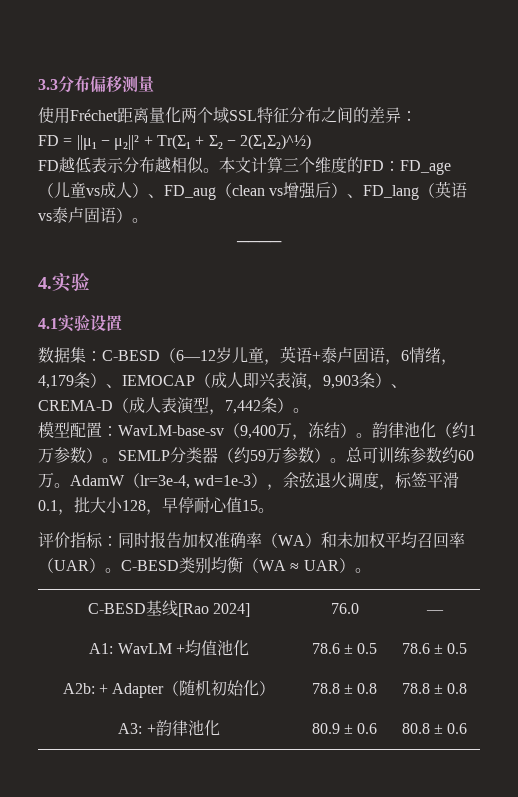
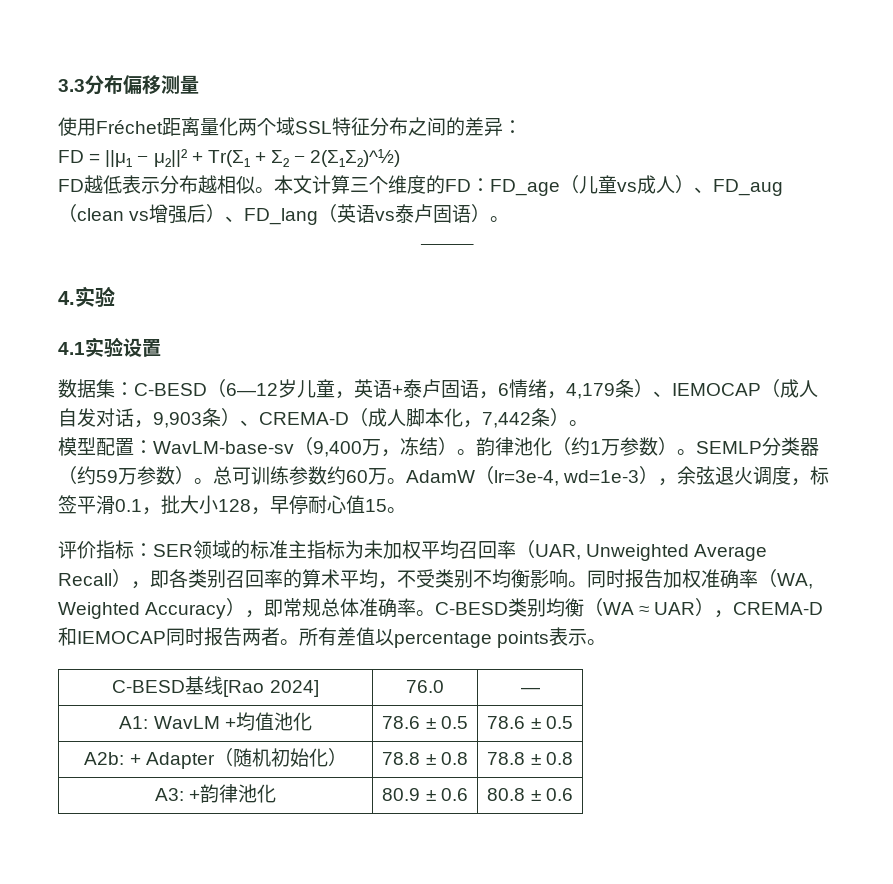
- 数据集：C-BESD（6—12岁儿童，英语+泰卢固语，6情绪，4,179条）、IEMOCAP（成人即兴表演，9,903条）、CREMA-D（成人表演型，7,442条）。
+ 数据集：C-BESD（6—12岁儿童，英语+泰卢固语，6情绪，4,179条）、IEMOCAP（成人自发对话，9,903条）、CREMA-D（成人脚本化，7,442条）。
- 评价指标：同时报告加权准确率（WA）和未加权平均召回率（UAR）。
+ 评价指标：SER领域的标准主指标为未加权平均召回率（UAR, Unweighted Average Recall），即各类别召回率的算术平均，不受类别不均衡影响。同时报告加权准确率（WA, Weighted Accuracy），即常规总体准确率。
- C-BESD类别均衡（WA ≈ UAR）。
+ C-BESD类别均衡（WA ≈ UAR），CREMA-D和IEMOCAP同时报告两者。所有差值以percentage points表示。

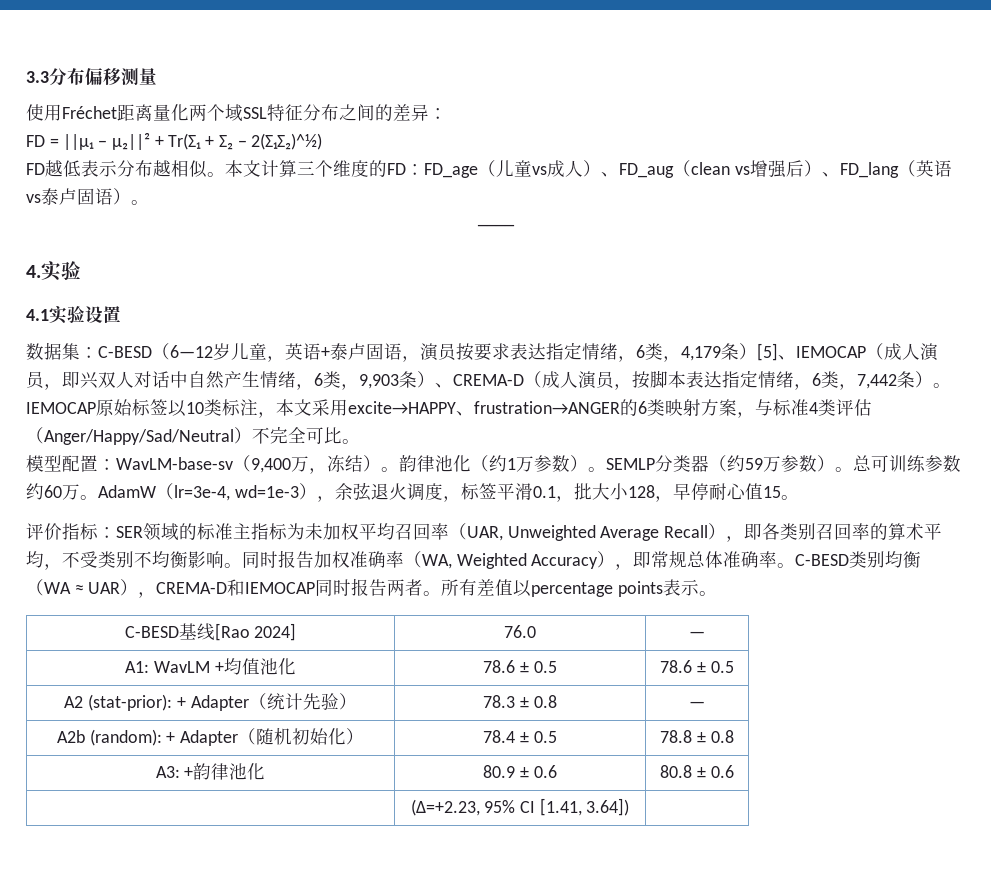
- 数据集：C-BESD（6—12岁儿童，英语+泰卢固语，6情绪，4,179条）、IEMOCAP（成人自发对话，9,903条）、CREMA-D（成人脚本化，7,442条）。
+ 数据集：C-BESD（6—12岁儿童，英语+泰卢固语，演员按要求表达指定情绪，6类，4,179条）[5]、IEMOCAP（成人演员，即兴双人对话中自然产生情绪，6类，9,903条）、CREMA-D（成人演员，按脚本表达指定情绪，6类，7,442条）。IEMOCAP原始标签以10类标注，本文采用excite→HAPPY、frustration→ANGER的6类映射方案，与标准4类评估（Anger/Happy/Sad/Neutral）不完全可比。
- A2b: + Adapter（随机初始化） | 78.8 ± 0.8 | 78.8 ± 0.8
+ A2 (stat-prior): + Adapter（统计先验） | 78.3 ± 0.8 | —
+ A2b (random): + Adapter（随机初始化） | 78.4 ± 0.5 | 78.8 ± 0.8
+ | (Δ=+2.23, 95% CI [1.41, 3.64]) |

